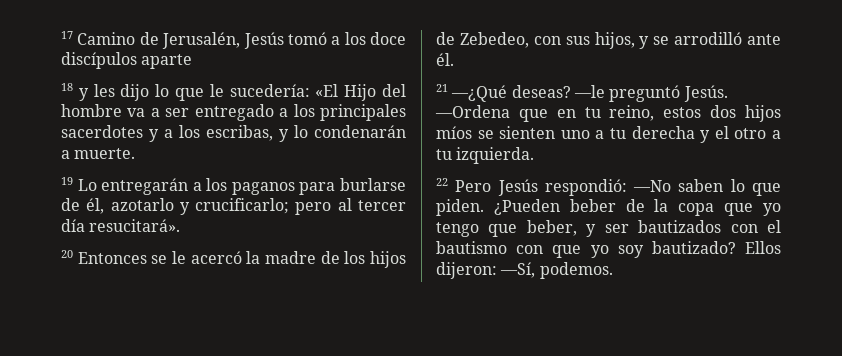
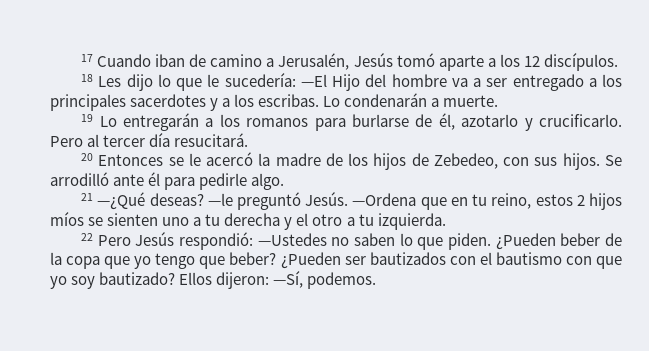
- 17 Camino de Jerusalén, Jesús tomó a los doce discípulos aparte
+ 17 Cuando iban de camino a Jerusalén, Jesús tomó aparte a los 12 discípulos.
- 18 y les dijo lo que le sucedería: «El Hijo del hombre va a ser entregado a los principales sacerdotes y a los escribas, y lo condenarán a muerte.
+ 18 Les dijo lo que le sucedería: —El Hijo del hombre va a ser entregado a los principales sacerdotes y a los escribas. Lo condenarán a muerte.
- 19 Lo entregarán a los paganos para burlarse de él, azotarlo y crucificarlo; pero al tercer día resucitará».
+ 19 Lo entregarán a los romanos para burlarse de él, azotarlo y crucificarlo. Pero al tercer día resucitará.
- 20 Entonces se le acercó la madre de los hijos de Zebedeo, con sus hijos, y se arrodilló ante él.
+ 20 Entonces se le acercó la madre de los hijos de Zebedeo, con sus hijos. Se arrodilló ante él para pedirle algo.
- —Ordena que en tu reino, estos dos hijos míos se sienten uno a tu derecha y el otro a tu izquierda.
+ —Ordena que en tu reino, estos 2 hijos míos se sienten uno a tu derecha y el otro a tu izquierda.
- 22 Pero Jesús respondió: —No saben lo que piden.
+ 22 Pero Jesús respondió: —Ustedes no saben lo que piden.
- ¿Pueden beber de la copa que yo tengo que beber, y ser bautizados con el bautismo con que yo soy bautizado?
+ ¿Pueden beber de la copa que yo tengo que beber? ¿Pueden ser bautizados con el bautismo con que yo soy bautizado?

